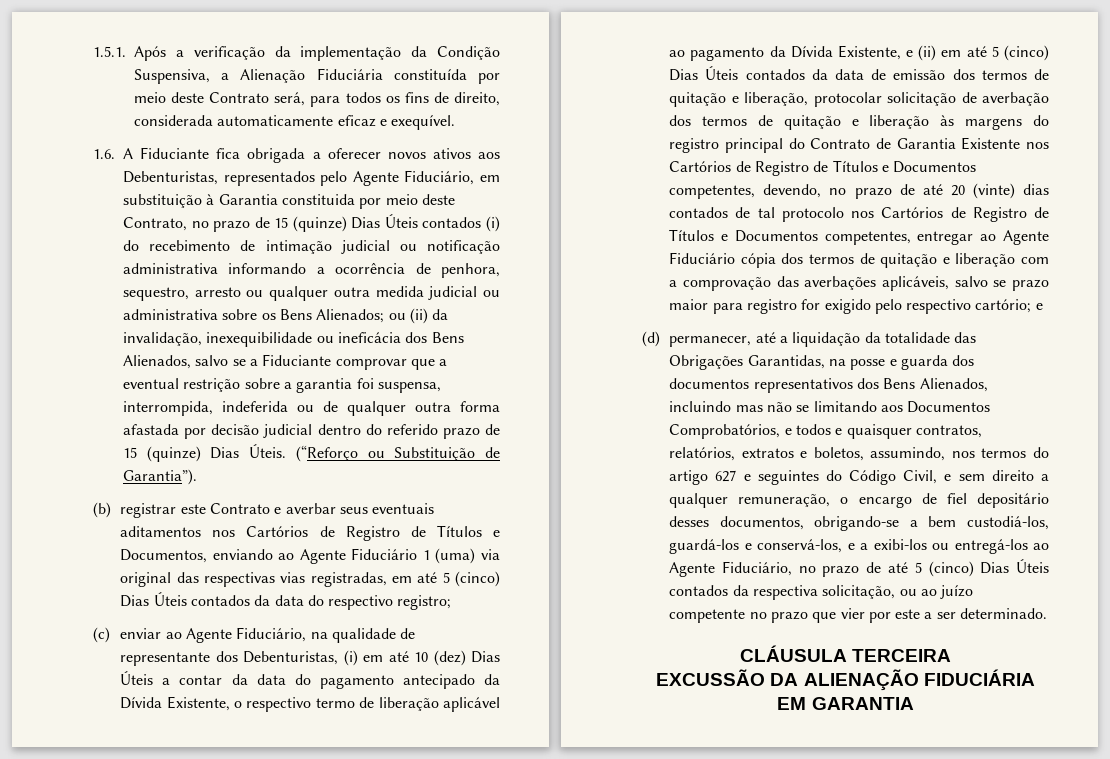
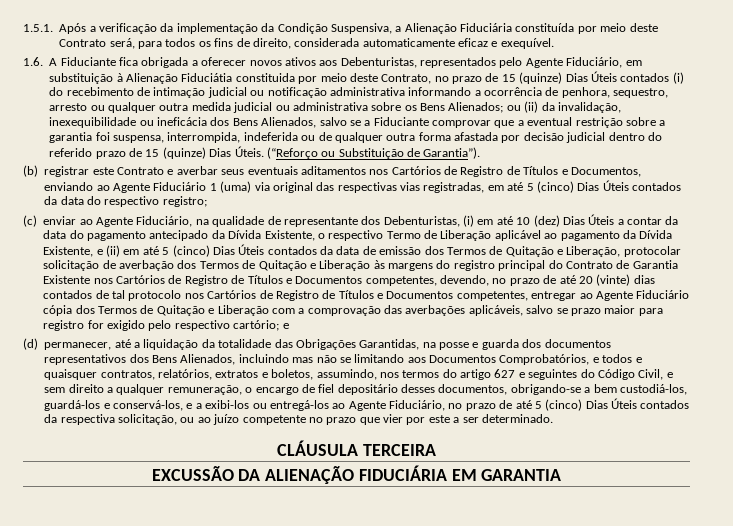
- 1.6. A Fiduciante fica obrigada a oferecer novos ativos aos Debenturistas, representados pelo Agente Fiduciário, em substituição à Garantia constituida por meio deste Contrato, no prazo de 15 (quinze) Dias Úteis contados (i) do recebimento de intimação judicial ou notificação administrativa informando a ocorrência de penhora, sequestro, arresto ou qualquer outra medida judicial ou administrativa sobre os Bens Alienados;
+ 1.6. A Fiduciante fica obrigada a oferecer novos ativos aos Debenturistas, representados pelo Agente Fiduciário, em substituição à Alienação Fiduciátia constituida por meio deste Contrato, no prazo de 15 (quinze) Dias Úteis contados (i) do recebimento de intimação judicial ou notificação administrativa informando a ocorrência de penhora, sequestro, arresto ou qualquer outra medida judicial ou administrativa sobre os Bens Alienados;
- (c) enviar ao Agente Fiduciário, na qualidade de representante dos Debenturistas, (i) em até 10 (dez) Dias Úteis a contar da data do pagamento antecipado da Dívida Existente, o respectivo termo de liberação aplicável ao pagamento da Dívida Existente, e (ii) em até 5 (cinco) Dias Úteis contados da data de emissão dos termos de quitação e liberação, protocolar solicitação de averbação dos termos de quitação e liberação às margens do registro principal do Contrato de Garantia Existente nos Cartórios de Registro de Títulos e Documentos competentes, devendo, no prazo de até 20 (vinte) dias contados de tal protocolo nos Cartórios de Registro de Títulos e Documentos competentes, entregar ao Agente Fiduciário cópia dos termos de quitação e liberação com a comprovação das averbações aplicáveis, salvo se prazo maior para registro for exigido pelo respectivo cartório;
+ (c) enviar ao Agente Fiduciário, na qualidade de representante dos Debenturistas, (i) em até 10 (dez) Dias Úteis a contar da data do pagamento antecipado da Dívida Existente, o respectivo Termo de Liberação aplicável ao pagamento da Dívida Existente, e (ii) em até 5 (cinco) Dias Úteis contados da data de emissão dos Termos de Quitação e Liberação, protocolar solicitação de averbação dos Termos de Quitação e Liberação às margens do registro principal do Contrato de Garantia Existente nos Cartórios de Registro de Títulos e Documentos competentes, devendo, no prazo de até 20 (vinte) dias contados de tal protocolo nos Cartórios de Registro de Títulos e Documentos competentes, entregar ao Agente Fiduciário cópia dos Termos de Quitação e Liberação com a comprovação das averbações aplicáveis, salvo se prazo maior para registro for exigido pelo respectivo cartório;

